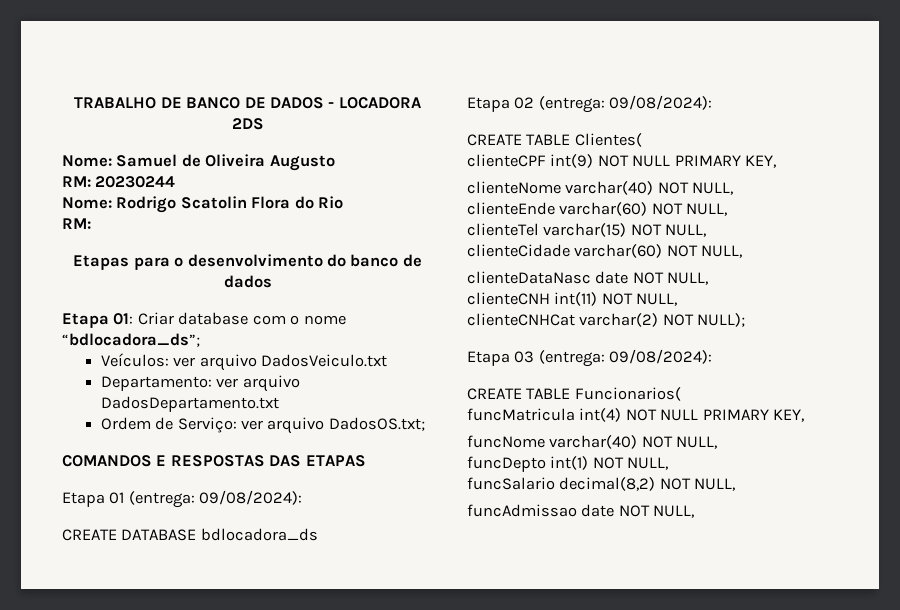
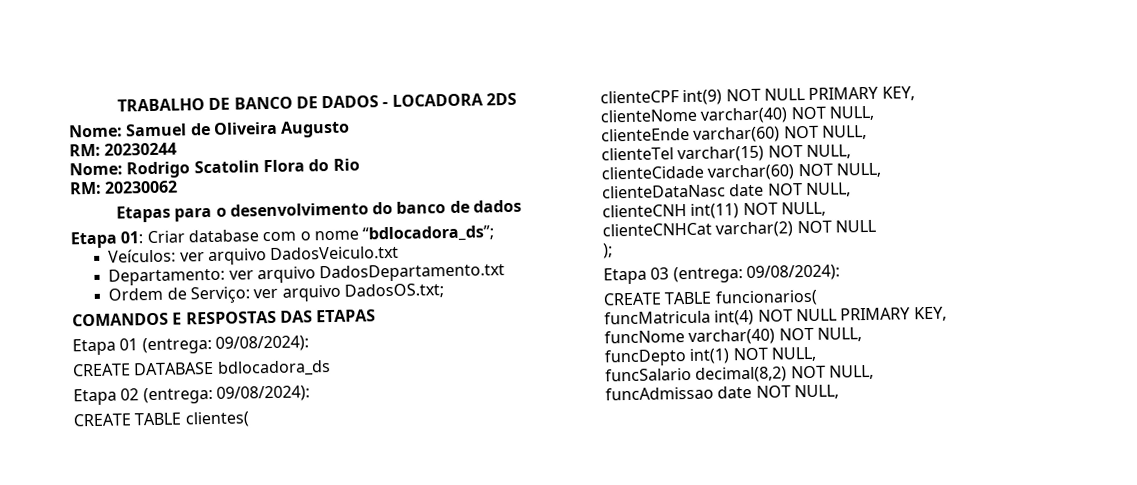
  Nome: Rodrigo Scatolin Flora do Rio
- RM:
+ RM: 20230062
- CREATE TABLE Clientes(
+ CREATE TABLE clientes(
- clienteCNHCat varchar(2) NOT NULL);
+ clienteCNHCat varchar(2) NOT NULL
+ );
- CREATE TABLE Funcionarios(
+ CREATE TABLE funcionarios(

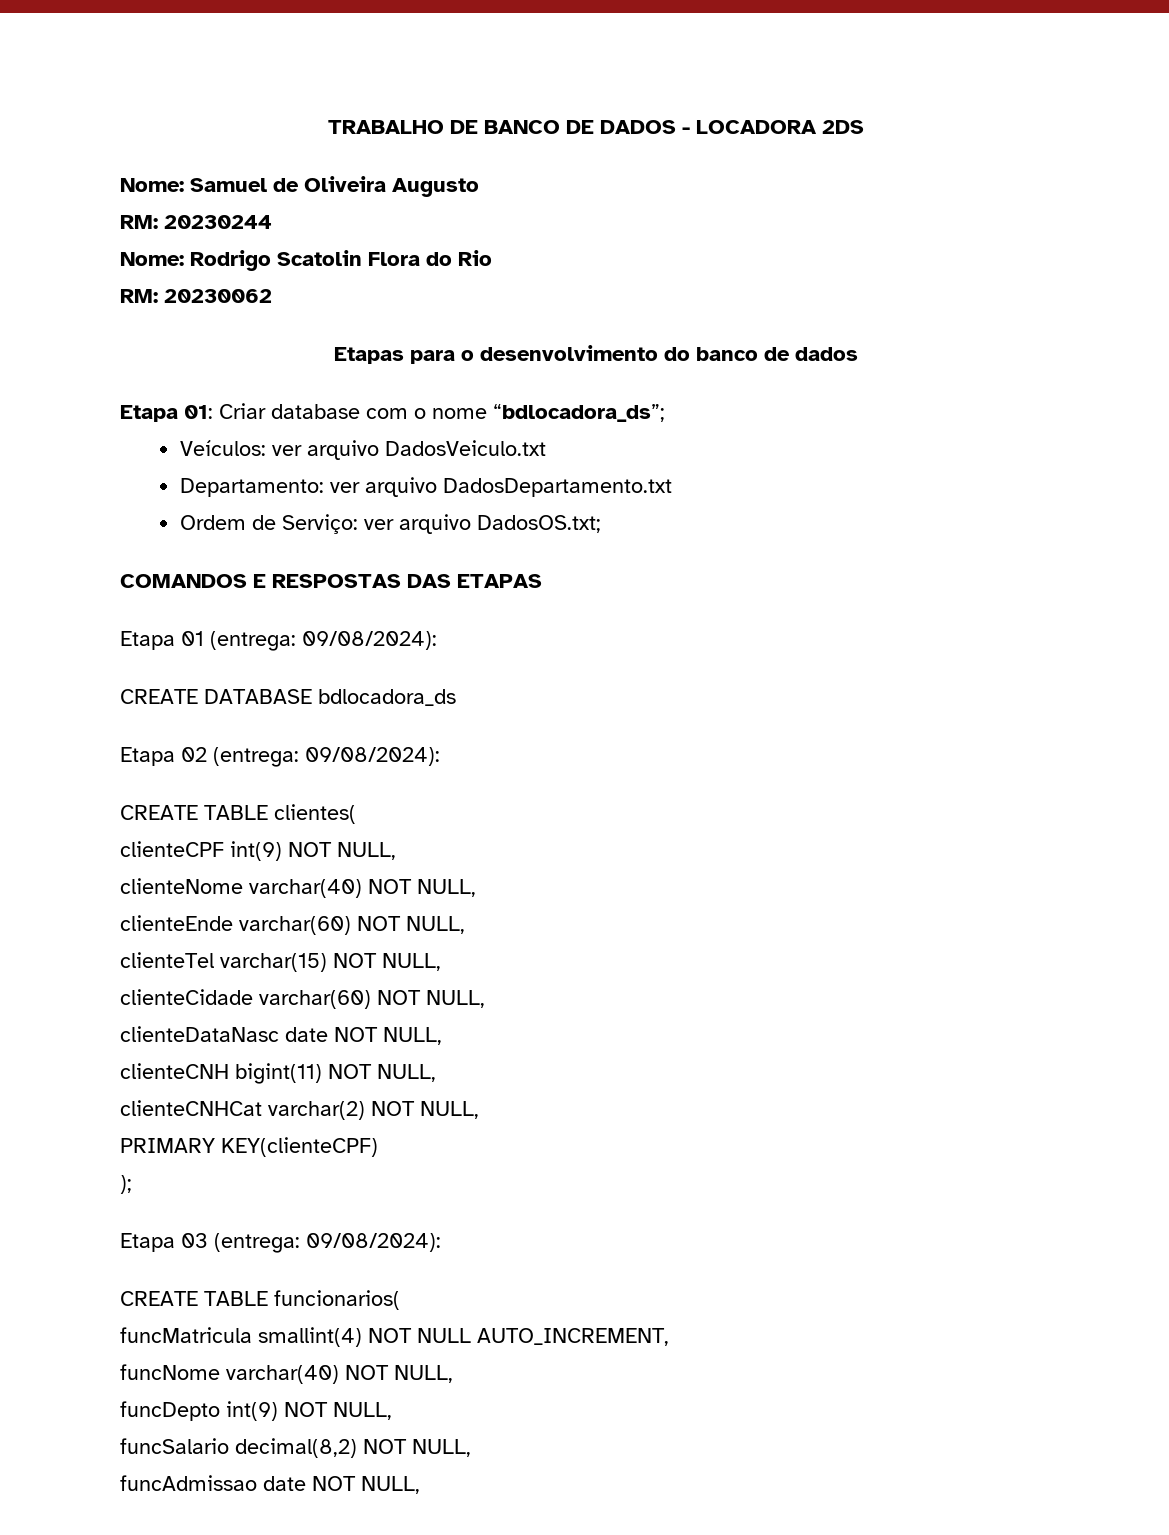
- clienteCPF int(9) NOT NULL PRIMARY KEY,
+ clienteCPF int(9) NOT NULL,
- clienteCNH int(11) NOT NULL,
+ clienteCNH bigint(11) NOT NULL,
- clienteCNHCat varchar(2) NOT NULL
+ clienteCNHCat varchar(2) NOT NULL,
+ PRIMARY KEY(clienteCPF)
- funcMatricula int(4) NOT NULL PRIMARY KEY,
+ funcMatricula smallint(4) NOT NULL AUTO_INCREMENT,
- funcDepto int(1) NOT NULL,
+ funcDepto int(9) NOT NULL,

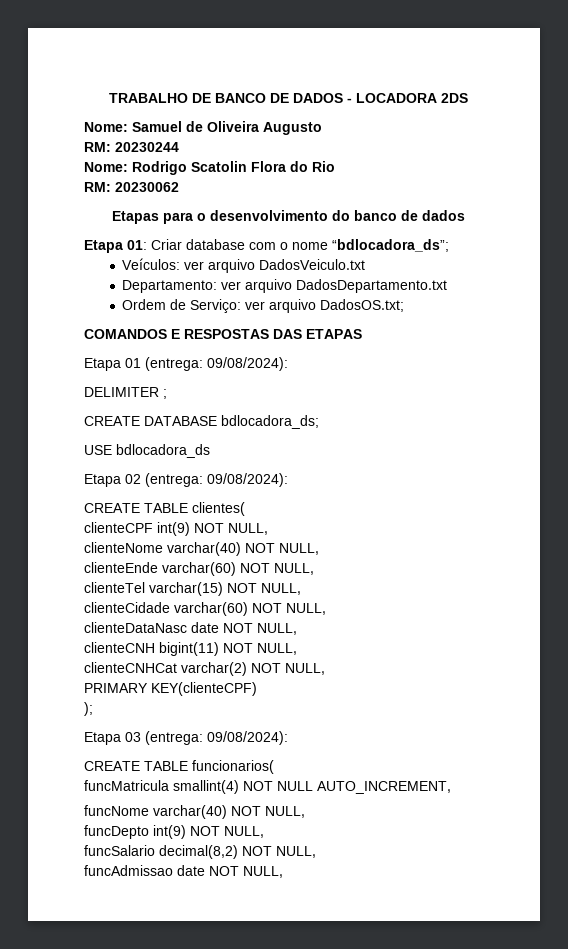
+ DELIMITER ;
- CREATE DATABASE bdlocadora_ds
+ CREATE DATABASE bdlocadora_ds;
+ USE bdlocadora_ds

